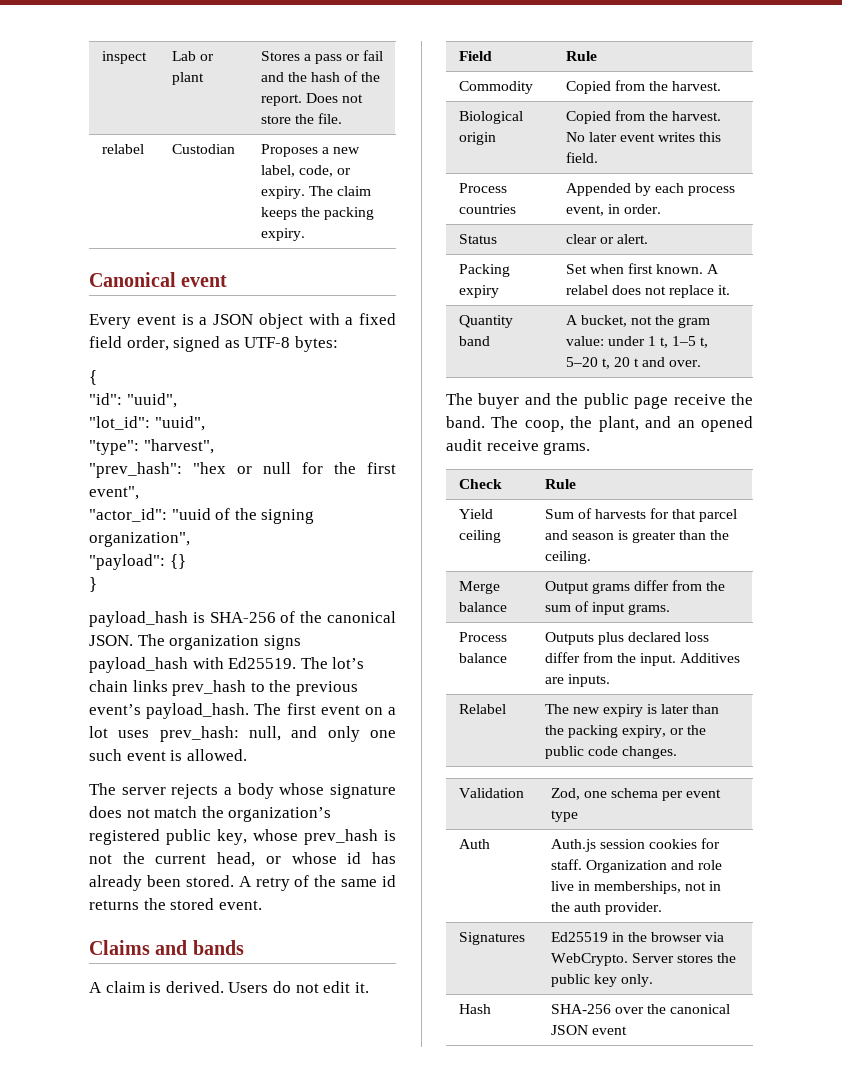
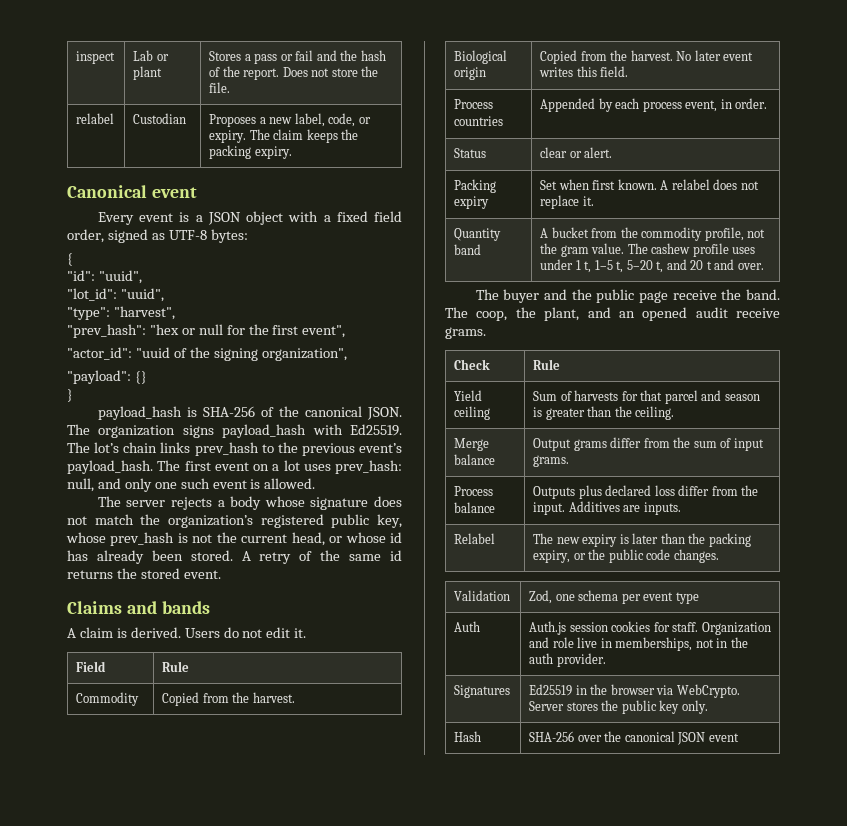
- Quantity band | A bucket, not the gram value: under 1 t, 1–5 t, 5–20 t, 20 t and over.
+ Quantity band | A bucket from the commodity profile, not the gram value. The cashew profile uses under 1 t, 1–5 t, 5–20 t, and 20 t and over.

